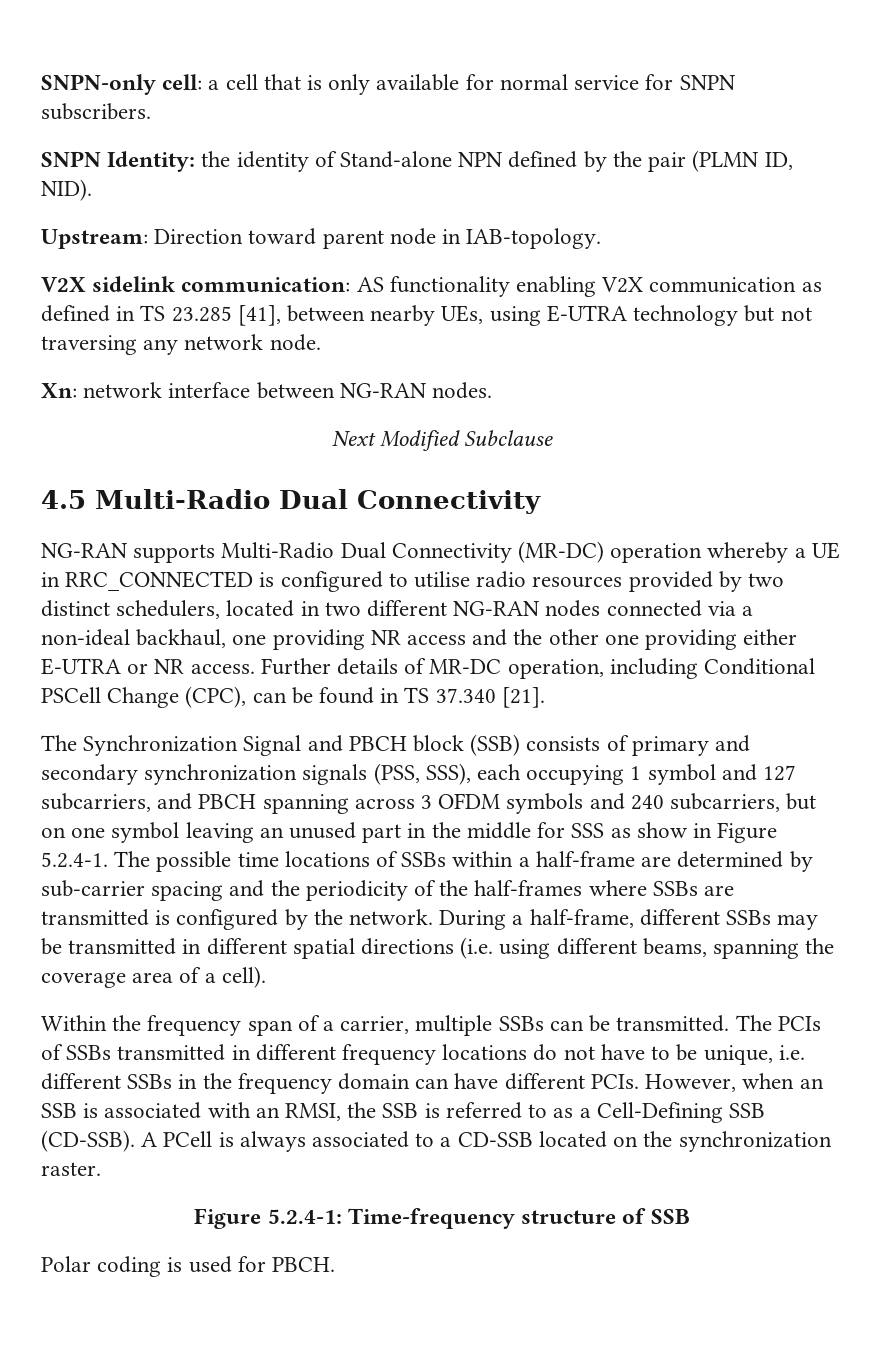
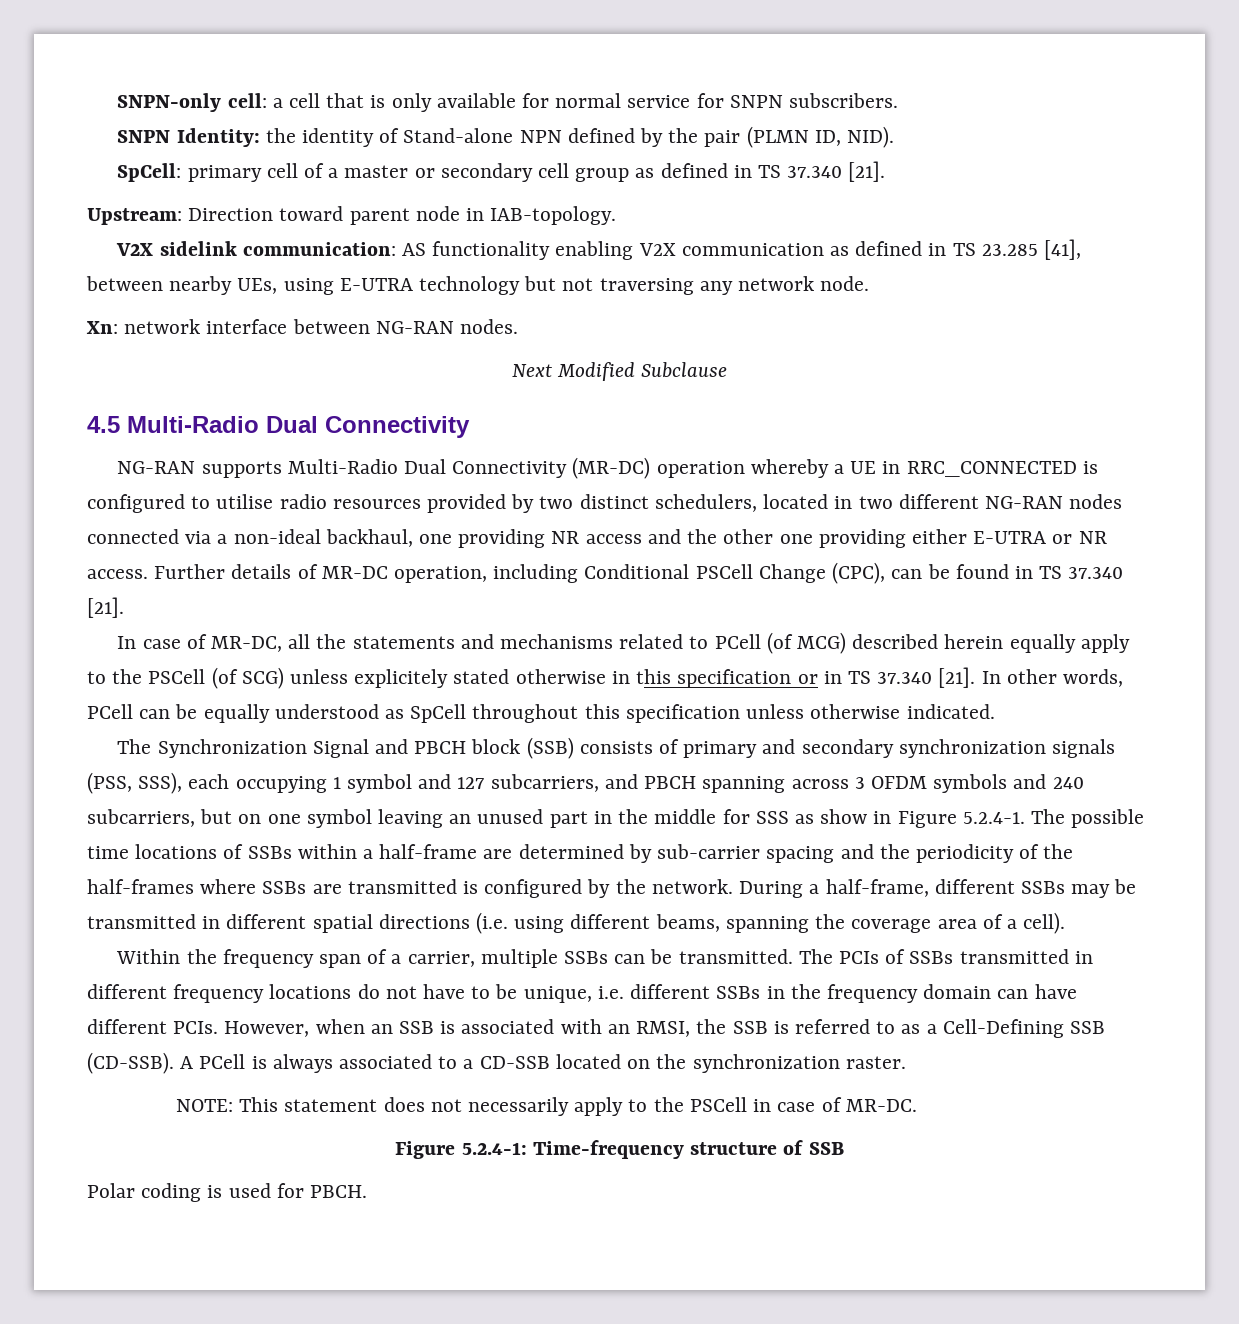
+ SpCell: primary cell of a master or secondary cell group as defined in TS 37.340 [21].
+ In case of MR-DC, all the statements and mechanisms related to PCell (of MCG) described herein equally apply to the PSCell (of SCG) unless explicitely stated otherwise in this specification or in TS 37.340 [21]. In other words, PCell can be equally understood as SpCell throughout this specification unless otherwise indicated.
+ NOTE: This statement does not necessarily apply to the PSCell in case of MR-DC.

